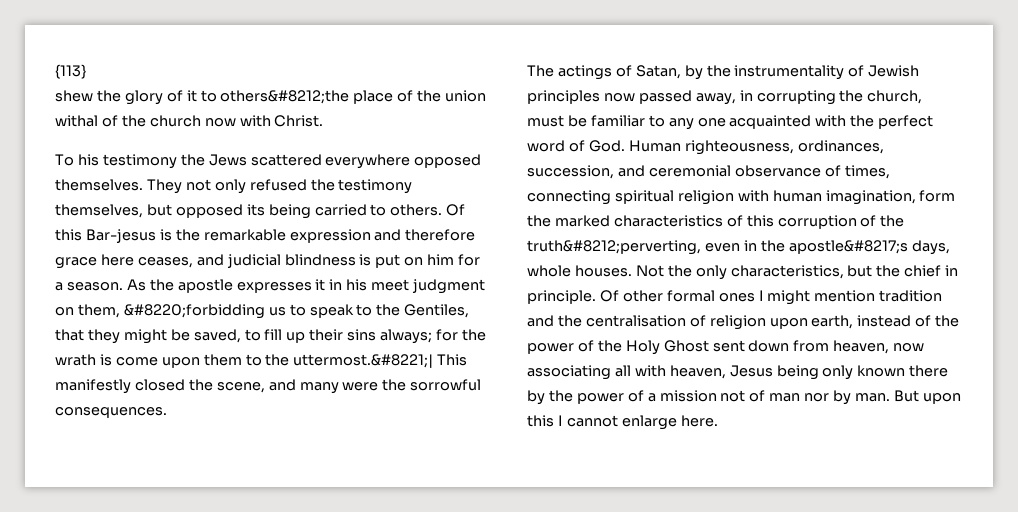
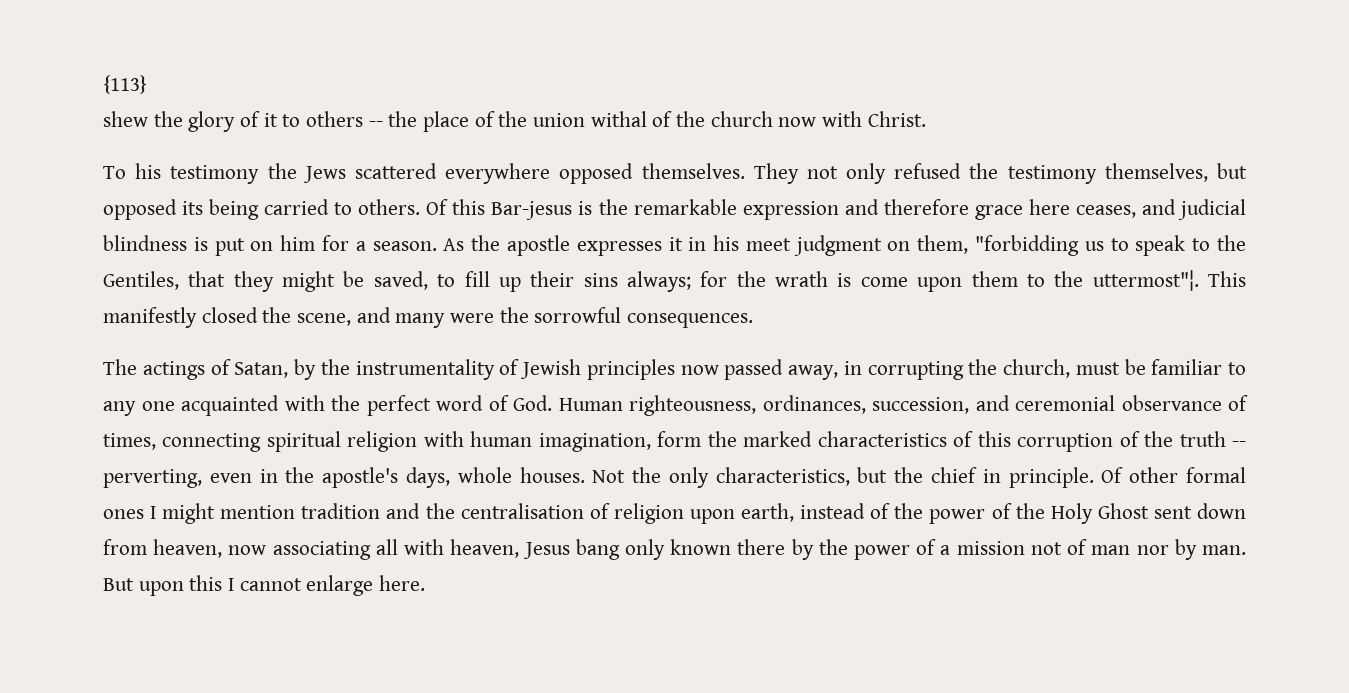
- shew the glory of it to others&#8212;the place of the union withal of the church now with Christ.
+ shew the glory of it to others -- the place of the union withal of the church now with Christ.
- As the apostle expresses it in his meet judgment on them, &#8220;forbidding us to speak to the Gentiles, that they might be saved, to fill up their sins always; for the wrath is come upon them to the uttermost.&#8221;| This manifestly closed the scene, and many were the sorrowful consequences.
+ As the apostle expresses it in his meet judgment on them, "forbidding us to speak to the Gentiles, that they might be saved, to fill up their sins always; for the wrath is come upon them to the uttermost"¦. This manifestly closed the scene, and many were the sorrowful consequences.
- The actings of Satan, by the instrumentality of Jewish principles now passed away, in corrupting the church, must be familiar to any one acquainted with the perfect word of God. Human righteousness, ordinances, succession, and ceremonial observance of times, connecting spiritual religion with human imagination, form the marked characteristics of this corruption of the truth&#8212;perverting, even in the apostle&#8217;s days, whole houses.
+ The actings of Satan, by the instrumentality of Jewish principles now passed away, in corrupting the church, must be familiar to any one acquainted with the perfect word of God. Human righteousness, ordinances, succession, and ceremonial observance of times, connecting spiritual religion with human imagination, form the marked characteristics of this corruption of the truth -- perverting, even in the apostle's days, whole houses.
- Of other formal ones I might mention tradition and the centralisation of religion upon earth, instead of the power of the Holy Ghost sent down from heaven, now associating all with heaven, Jesus being only known there by the power of a mission not of man nor by man.
+ Of other formal ones I might mention tradition and the centralisation of religion upon earth, instead of the power of the Holy Ghost sent down from heaven, now associating all with heaven, Jesus bang only known there by the power of a mission not of man nor by man.

